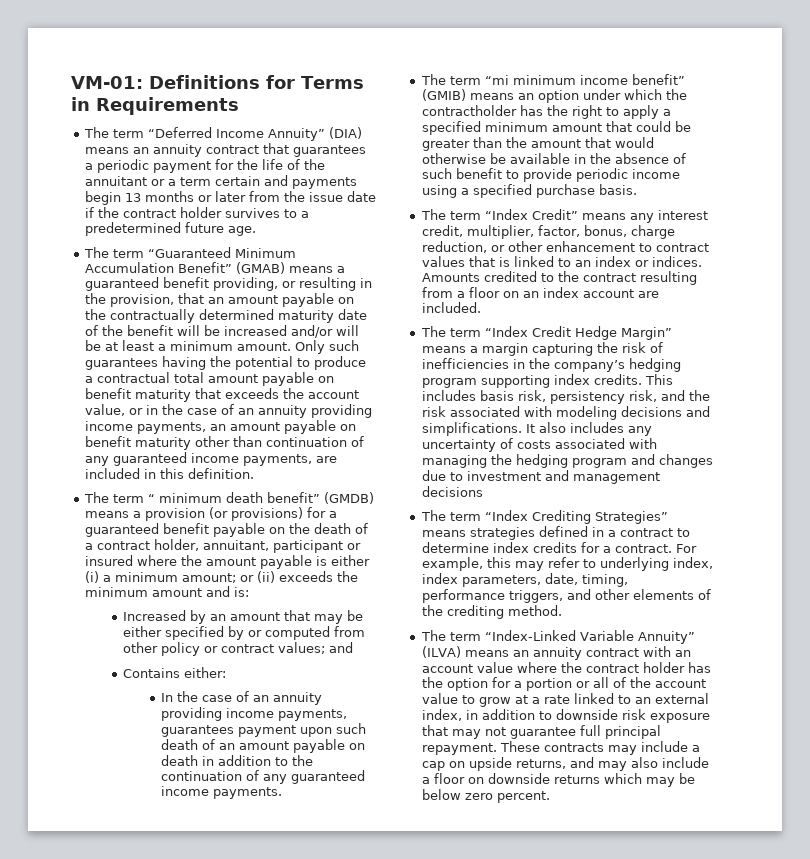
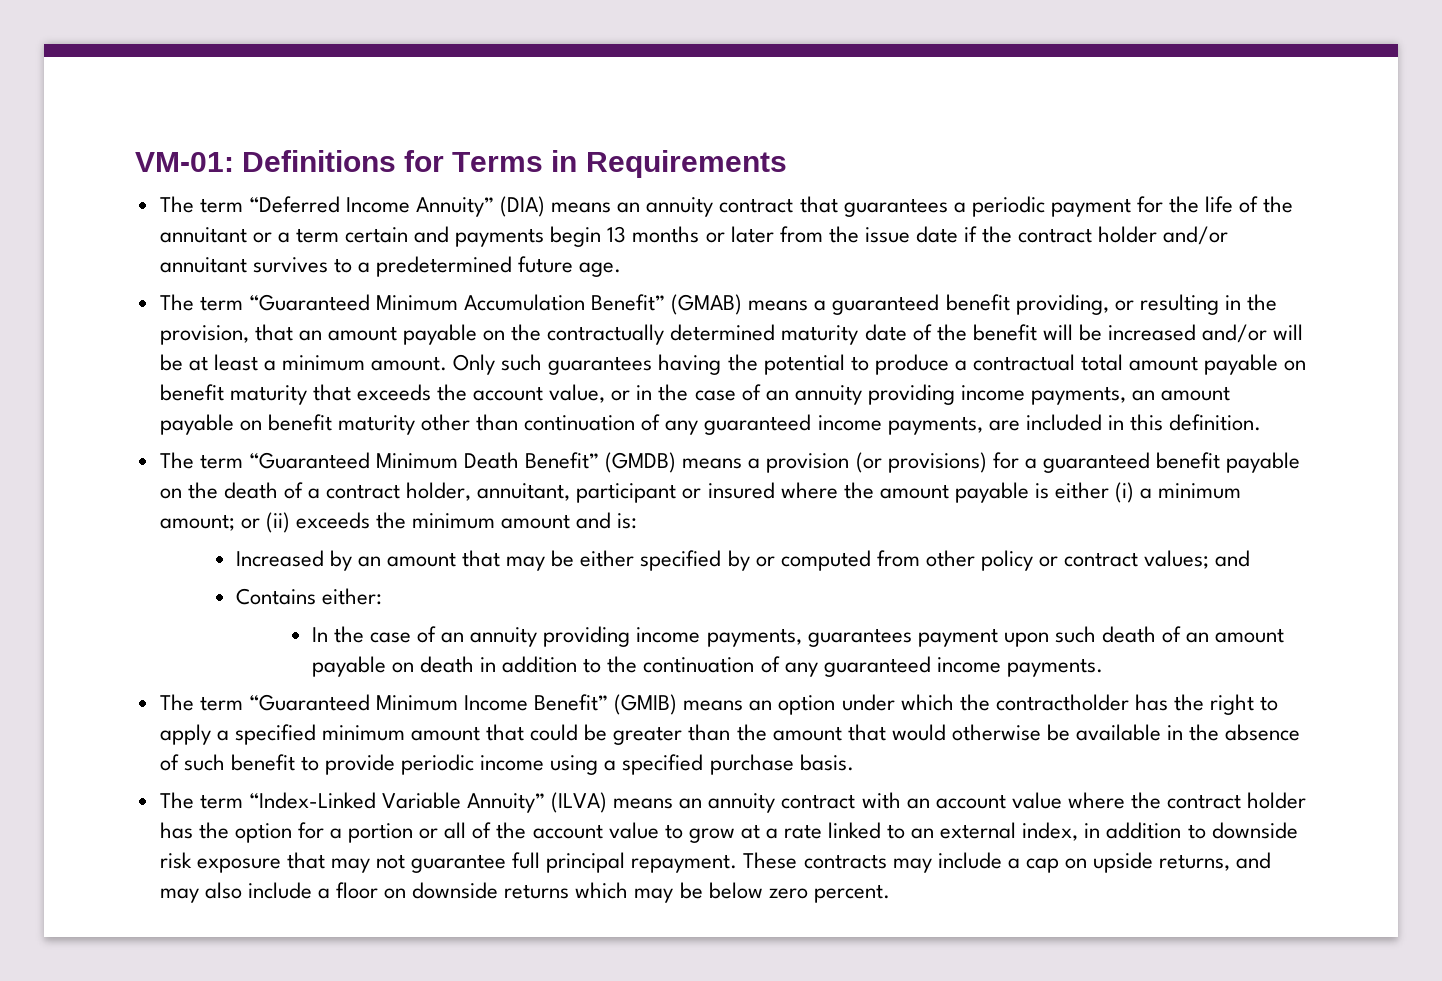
- The term “Deferred Income Annuity” (DIA) means an annuity contract that guarantees a periodic payment for the life of the annuitant or a term certain and payments begin 13 months or later from the issue date if the contract holder survives to a predetermined future age.
+ The term “Deferred Income Annuity” (DIA) means an annuity contract that guarantees a periodic payment for the life of the annuitant or a term certain and payments begin 13 months or later from the issue date if the contract holder and/or annuitant survives to a predetermined future age.
- The term “ minimum death benefit” (GMDB) means a provision (or provisions) for a guaranteed benefit payable on the death of a contract holder, annuitant, participant or insured where the amount payable is either (i) a minimum amount; or (ii) exceeds the minimum amount and is:
+ The term “Guaranteed Minimum Death Benefit” (GMDB) means a provision (or provisions) for a guaranteed benefit payable on the death of a contract holder, annuitant, participant or insured where the amount payable is either (i) a minimum amount; or (ii) exceeds the minimum amount and is:
- The term “mi minimum income benefit” (GMIB) means an option under which the contractholder has the right to apply a specified minimum amount that could be greater than the amount that would otherwise be available in the absence of such benefit to provide periodic income using a specified purchase basis.
+ The term “Guaranteed Minimum Income Benefit” (GMIB) means an option under which the contractholder has the right to apply a specified minimum amount that could be greater than the amount that would otherwise be available in the absence of such benefit to provide periodic income using a specified purchase basis.
- The term “Index Credit” means any interest credit, multiplier, factor, bonus, charge reduction, or other enhancement to contract values that is linked to an index or indices. Amounts credited to the contract resulting from a floor on an index account are included.
- The term “Index Credit Hedge Margin” means a margin capturing the risk of inefficiencies in the company’s hedging program supporting index credits. This includes basis risk, persistency risk, and the risk associated with modeling decisions and simplifications. It also includes any uncertainty of costs associated with managing the hedging program and changes due to investment and management decisions
- The term “Index Crediting Strategies” means strategies defined in a contract to determine index credits for a contract. For example, this may refer to underlying index, index parameters, date, timing, performance triggers, and other elements of the crediting method.

